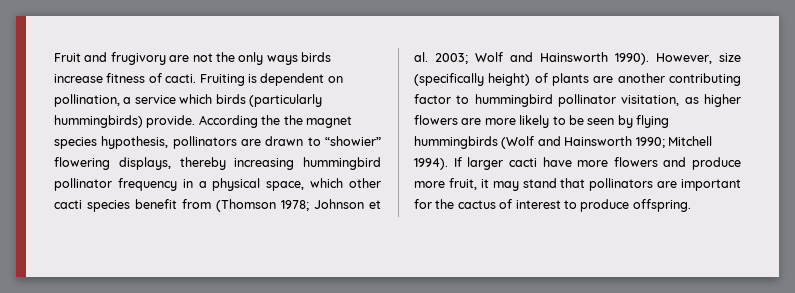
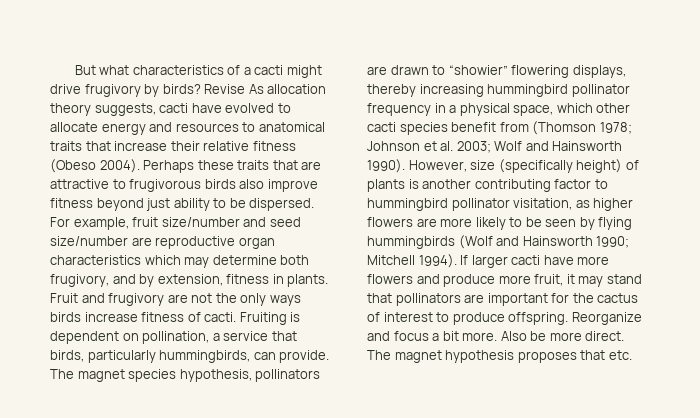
+ But what characteristics of a cacti might drive frugivory by birds? Revise As allocation theory suggests, cacti have evolved to allocate energy and resources to anatomical traits that increase their relative fitness (Obeso 2004). Perhaps these traits that are attractive to frugivorous birds also improve fitness beyond just ability to be dispersed. For example, fruit size/number and seed size/number are reproductive organ characteristics which may determine both frugivory, and by extension, fitness in plants.
- Fruiting is dependent on pollination, a service which birds (particularly hummingbirds) provide. According the the magnet species hypothesis, pollinators are drawn to “showier” flowering displays, thereby increasing hummingbird pollinator frequency in a physical space, which other cacti species benefit from (Thomson 1978; Johnson et al. 2003; Wolf and Hainsworth 1990).
+ Fruiting is dependent on pollination, a service that birds, particularly hummingbirds, can provide. The magnet species hypothesis, pollinators are drawn to “showier” flowering displays, thereby increasing hummingbird pollinator frequency in a physical space, which other cacti species benefit from (Thomson 1978; Johnson et al. 2003; Wolf and Hainsworth 1990).
- However, size (specifically height) of plants are another contributing factor to hummingbird pollinator visitation, as higher flowers are more likely to be seen by flying hummingbirds (Wolf and Hainsworth 1990; Mitchell 1994).
+ However, size (specifically height) of plants is another contributing factor to hummingbird pollinator visitation, as higher flowers are more likely to be seen by flying hummingbirds (Wolf and Hainsworth 1990; Mitchell 1994).
+ Reorganize and focus a bit more. Also be more direct. The magnet hypothesis proposes that etc.

